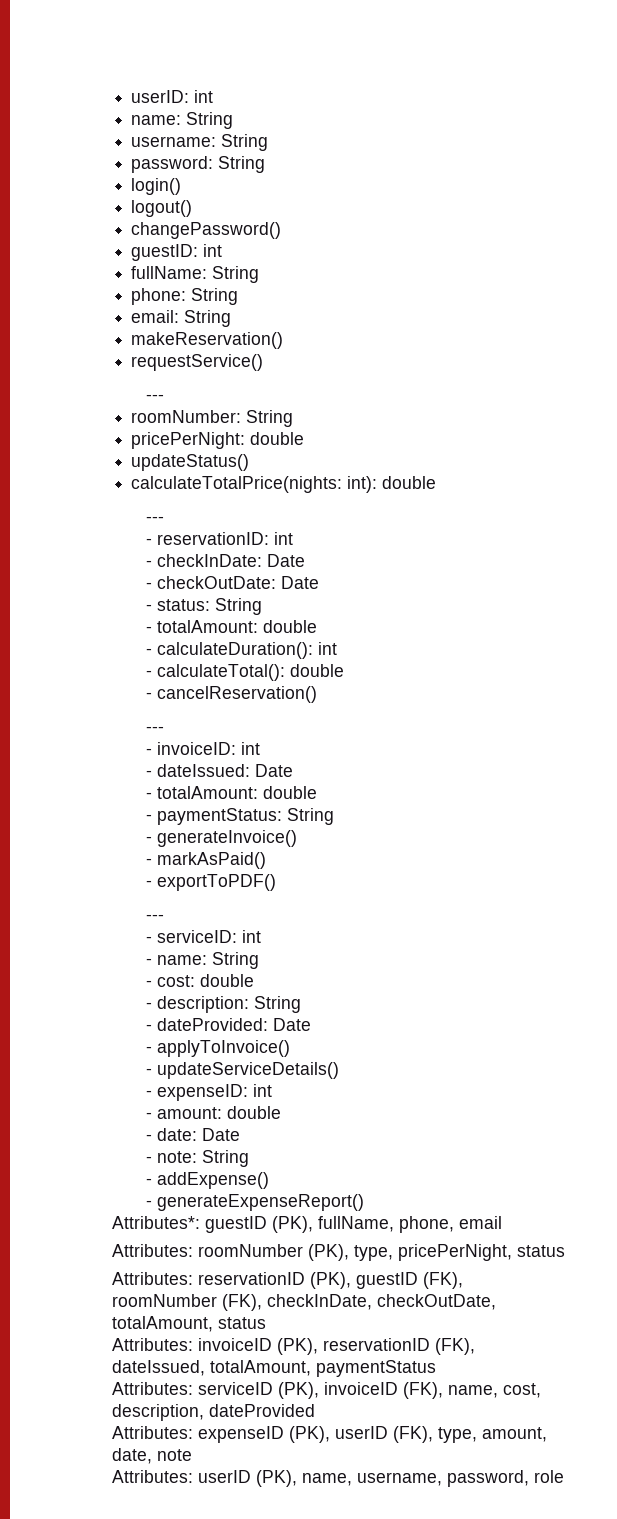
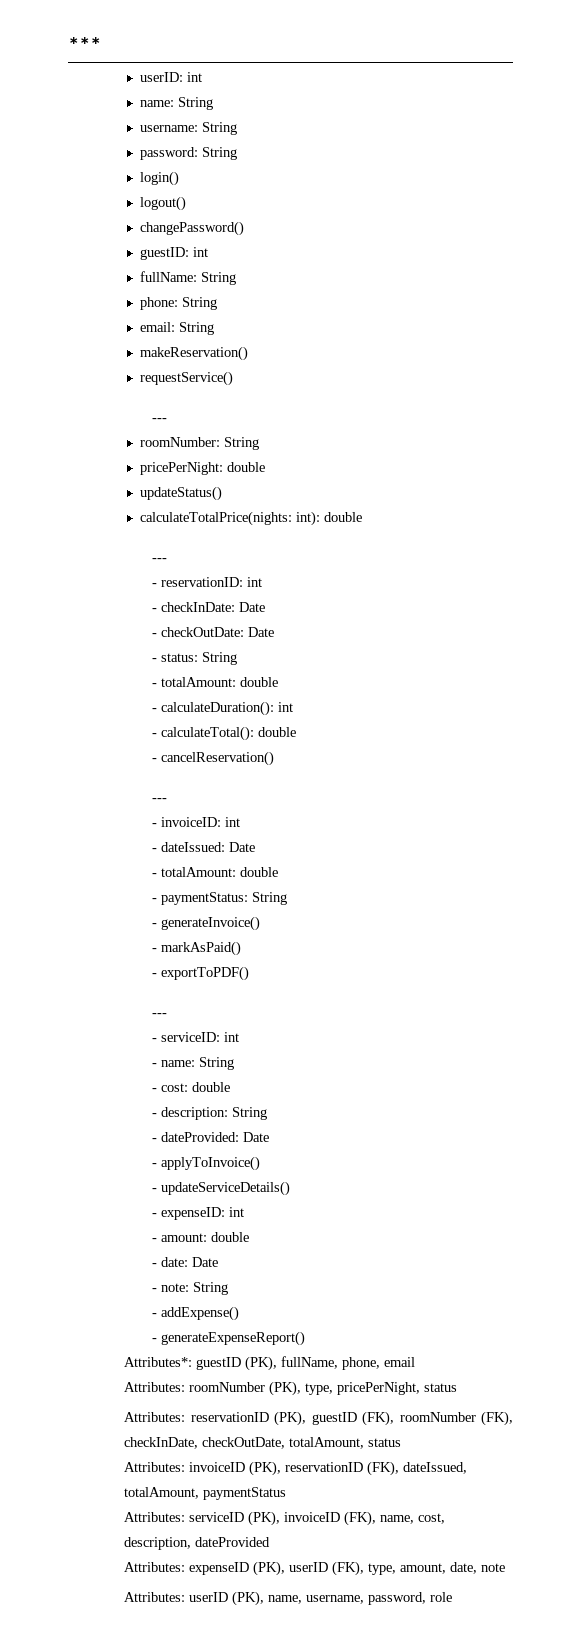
+ ***

